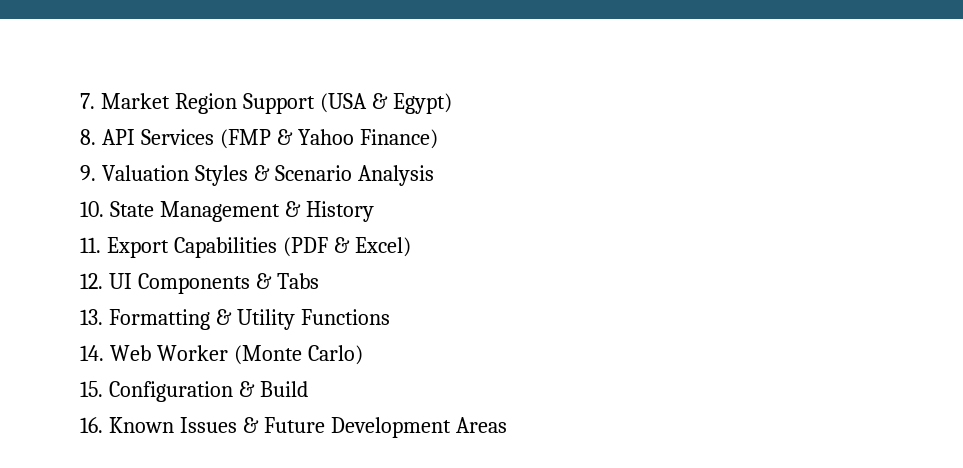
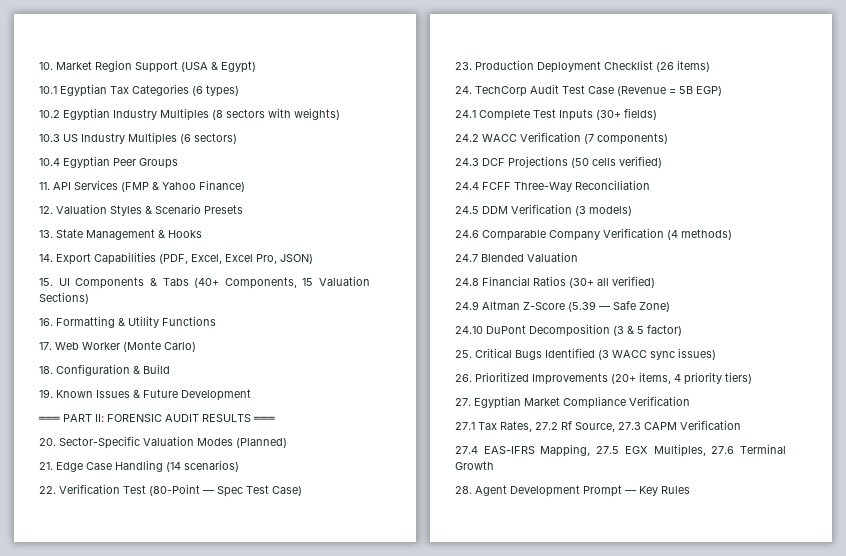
- 7. Market Region Support (USA & Egypt)
+ 10. Market Region Support (USA & Egypt)
- 8. API Services (FMP & Yahoo Finance)
+ 10.1 Egyptian Tax Categories (6 types)
+ 10.2 Egyptian Industry Multiples (8 sectors with weights)
+ 10.3 US Industry Multiples (6 sectors)
+ 10.4 Egyptian Peer Groups
+ 11. API Services (FMP & Yahoo Finance)
- 9. Valuation Styles & Scenario Analysis
- 10. State Management & History
- 11. Export Capabilities (PDF & Excel)
- 12. UI Components & Tabs
- 13. Formatting & Utility Functions
+ 12. Valuation Styles & Scenario Presets
+ 13. State Management & Hooks
+ 14. Export Capabilities (PDF, Excel, Excel Pro, JSON)
+ 15. UI Components & Tabs (40+ Components, 15 Valuation Sections)
+ 16. Formatting & Utility Functions
- 14. Web Worker (Monte Carlo)
+ 17. Web Worker (Monte Carlo)
- 15. Configuration & Build
+ 18. Configuration & Build
- 16. Known Issues & Future Development Areas
+ 19. Known Issues & Future Development
+ ═══ PART II: FORENSIC AUDIT RESULTS ═══
+ 20. Sector-Specific Valuation Modes (Planned)
+ 21. Edge Case Handling (14 scenarios)
+ 22. Verification Test (80-Point — Spec Test Case)
+ 23. Production Deployment Checklist (26 items)
+ 24. TechCorp Audit Test Case (Revenue = 5B EGP)
+ 24.1 Complete Test Inputs (30+ fields)
+ 24.2 WACC Verification (7 components)
+ 24.3 DCF Projections (50 cells verified)
+ 24.4 FCFF Three-Way Reconciliation
+ 24.5 DDM Verification (3 models)
+ 24.6 Comparable Company Verification (4 methods)
+ 24.7 Blended Valuation
+ 24.8 Financial Ratios (30+ all verified)
+ 24.9 Altman Z-Score (5.39 — Safe Zone)
+ 24.10 DuPont Decomposition (3 & 5 factor)
+ 25. Critical Bugs Identified (3 WACC sync issues)
+ 26. Prioritized Improvements (20+ items, 4 priority tiers)
+ 27. Egyptian Market Compliance Verification
+ 27.1 Tax Rates, 27.2 Rf Source, 27.3 CAPM Verification
+ 27.4 EAS-IFRS Mapping, 27.5 EGX Multiples, 27.6 Terminal Growth
+ 28. Agent Development Prompt — Key Rules

